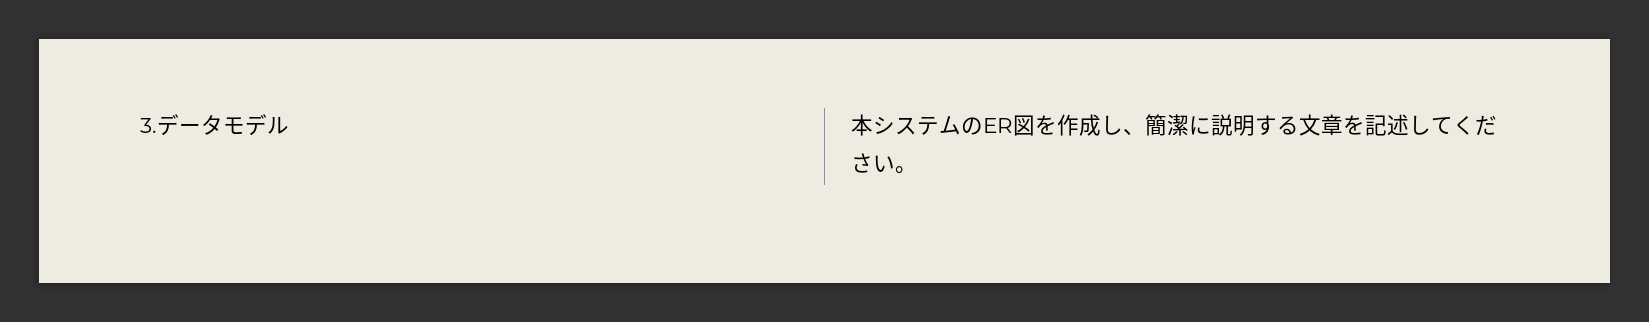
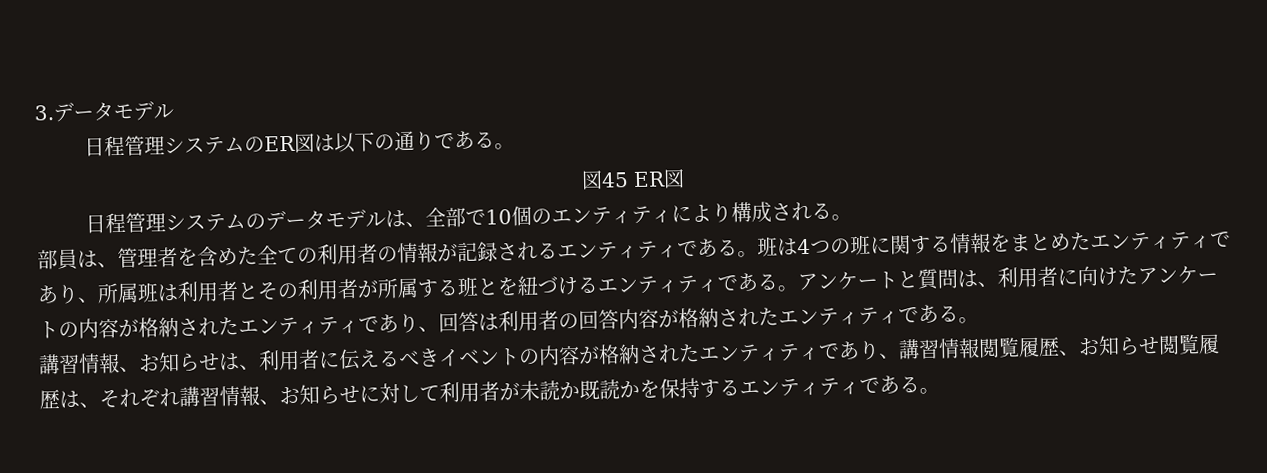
- 本システムのER図を作成し、簡潔に説明する文章を記述してください。
+ 日程管理システムのER図は以下の通りである。
+ 図45 ER図
+ 日程管理システムのデータモデルは、全部で10個のエンティティにより構成される。
+ 部員は、管理者を含めた全ての利用者の情報が記録されるエンティティである。班は4つの班に関する情報をまとめたエンティティであり、所属班は利用者とその利用者が所属する班とを紐づけるエンティティである。アンケートと質問は、利用者に向けたアンケートの内容が格納されたエンティティであり、回答は利用者の回答内容が格納されたエンティティである。
+ 講習情報、お知らせは、利用者に伝えるべきイベントの内容が格納されたエンティティであり、講習情報閲覧履歴、お知らせ閲覧履歴は、それぞれ講習情報、お知らせに対して利用者が未読か既読かを保持するエンティティである。

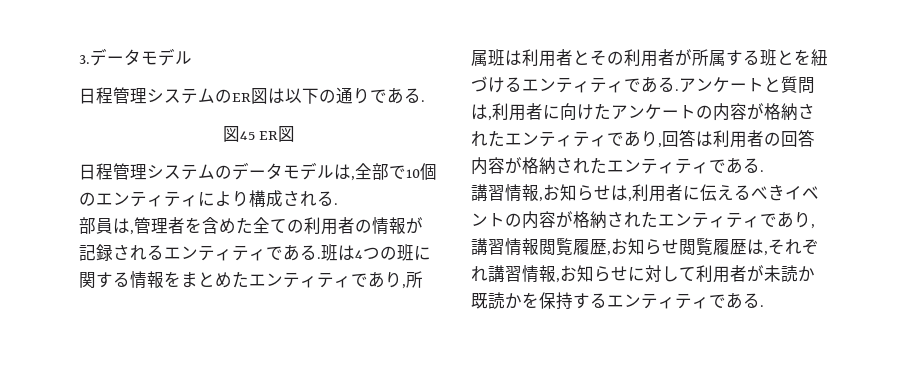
- 日程管理システムのER図は以下の通りである。
+ 日程管理システムのER図は以下の通りである.
- 日程管理システムのデータモデルは、全部で10個のエンティティにより構成される。
+ 日程管理システムのデータモデルは,全部で10個のエンティティにより構成される.
- 部員は、管理者を含めた全ての利用者の情報が記録されるエンティティである。
+ 部員は,管理者を含めた全ての利用者の情報が記録されるエンティティである.
- 班は4つの班に関する情報をまとめたエンティティであり、所属班は利用者とその利用者が所属する班とを紐づけるエンティティである。
+ 班は4つの班に関する情報をまとめたエンティティであり,所属班は利用者とその利用者が所属する班とを紐づけるエンティティである.
- アンケートと質問は、利用者に向けたアンケートの内容が格納されたエンティティであり、回答は利用者の回答内容が格納されたエンティティである。
- 講習情報、お知らせは、利用者に伝えるべきイベントの内容が格納されたエンティティであり、講習情報閲覧履歴、お知らせ閲覧履歴は、それぞれ講習情報、お知らせに対して利用者が未読か既読かを保持するエンティティである。
+ アンケートと質問は,利用者に向けたアンケートの内容が格納されたエンティティであり,回答は利用者の回答内容が格納されたエンティティである.
+ 講習情報,お知らせは,利用者に伝えるべきイベントの内容が格納されたエンティティであり,講習情報閲覧履歴,お知らせ閲覧履歴は,それぞれ講習情報,お知らせに対して利用者が未読か既読かを保持するエンティティである.

